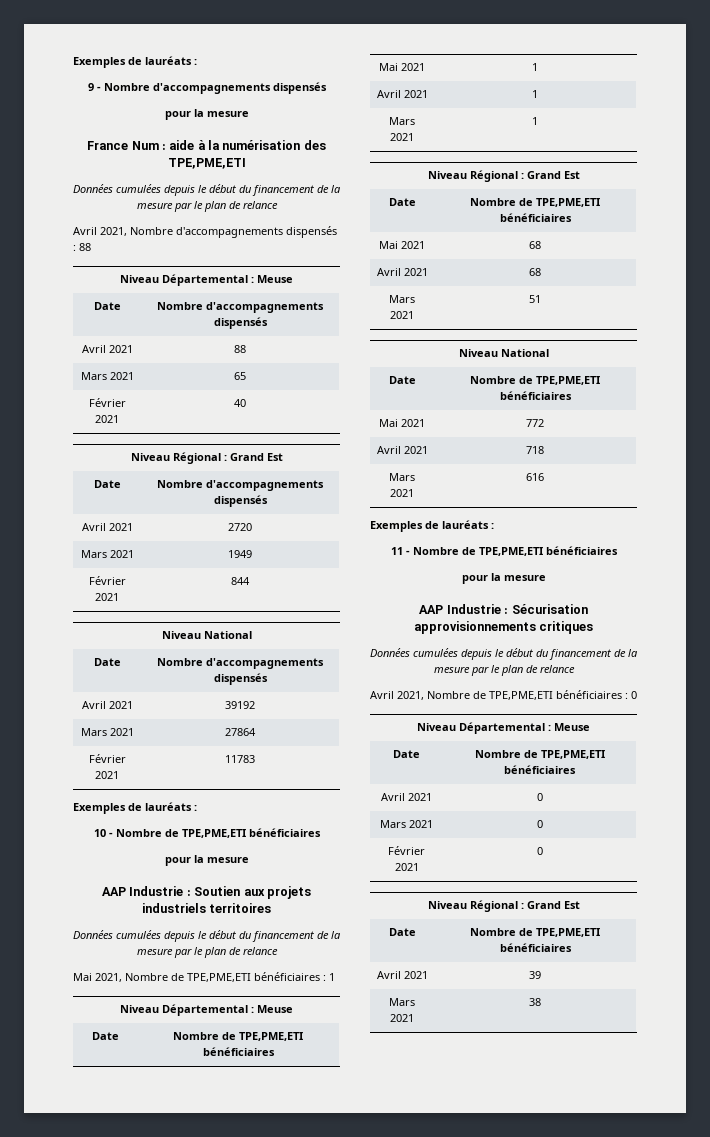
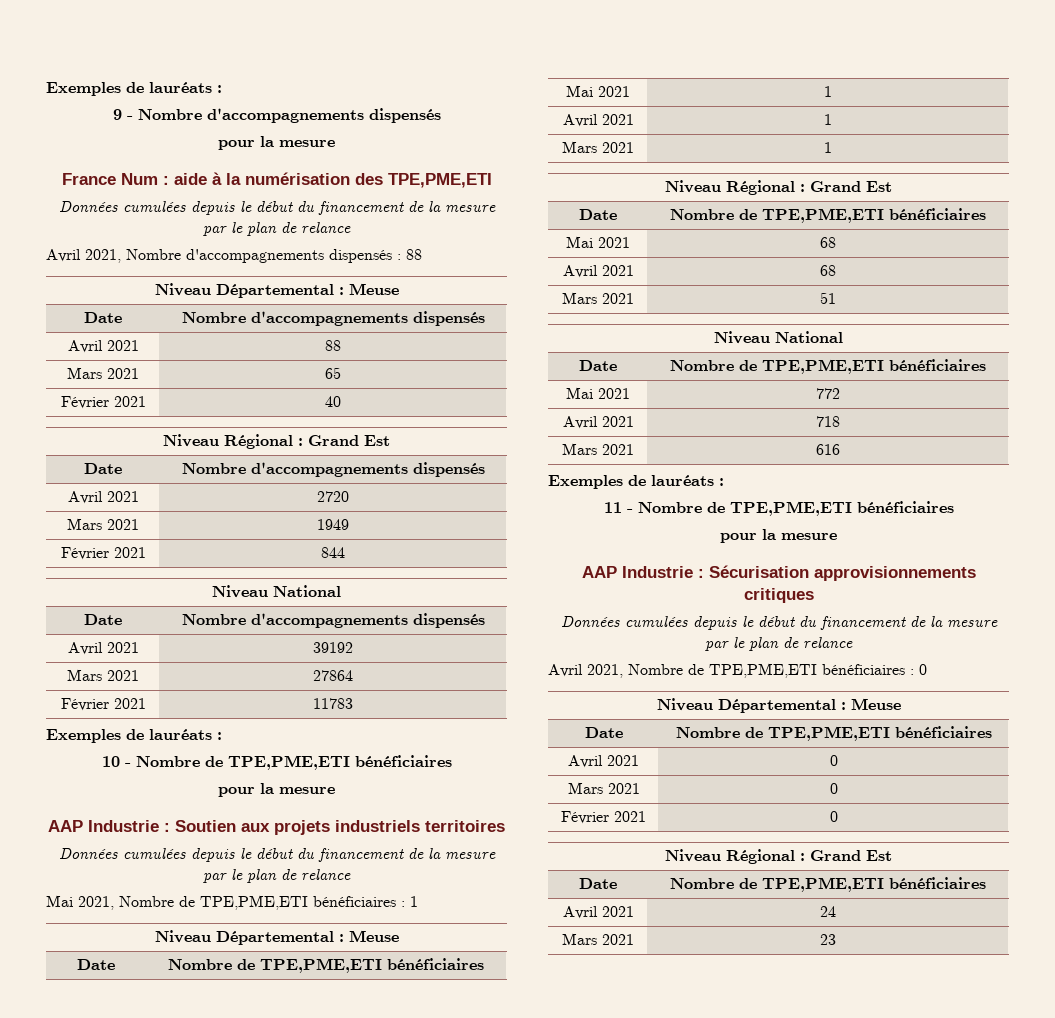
- Avril 2021 | 39
- Mars 2021 | 38
+ Avril 2021 | 24
+ Mars 2021 | 23

